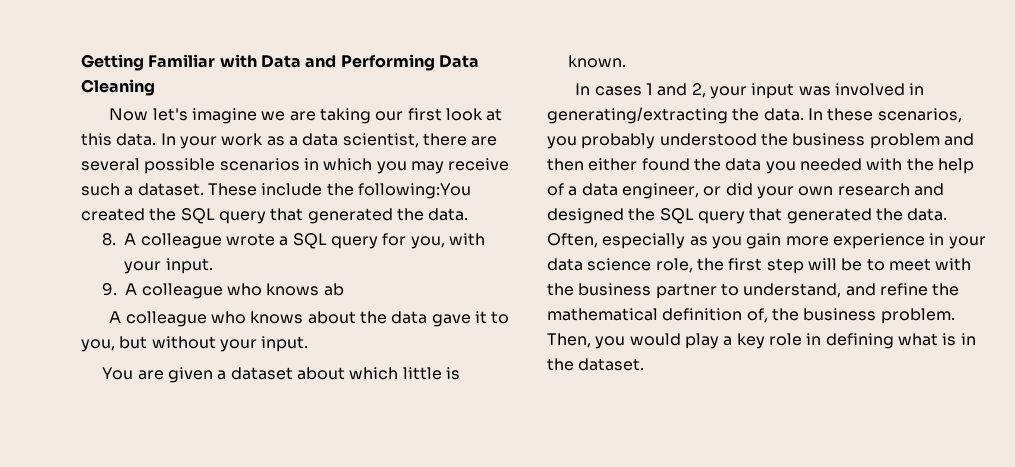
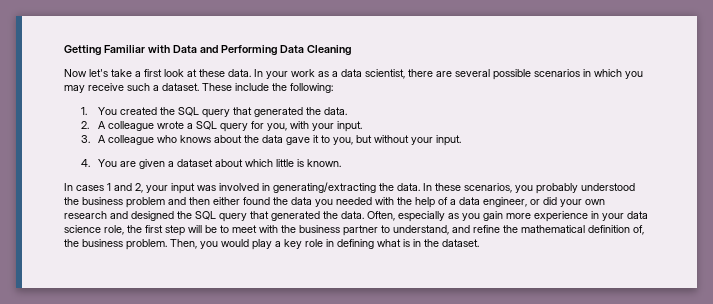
- Now let's imagine we are taking our first look at this data.
+ Now let's take a first look at these data.
- These include the following:You created the SQL query that generated the data.
+ These include the following:
+ 1. You created the SQL query that generated the data.
- 8. A colleague wrote a SQL query for you, with your input.
+ 2. A colleague wrote a SQL query for you, with your input.
- 9. A colleague who knows ab
- A colleague who knows about the data gave it to you, but without your input.
+ 3. A colleague who knows about the data gave it to you, but without your input.
- You are given a dataset about which little is known.
+ 4. You are given a dataset about which little is known.

